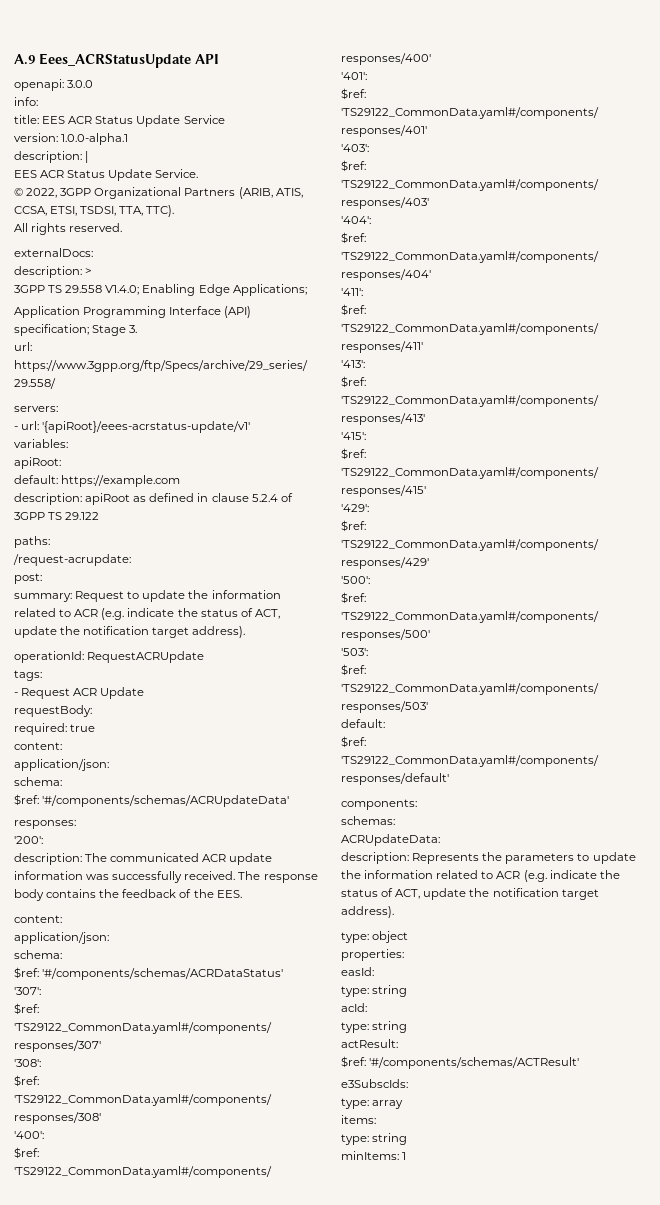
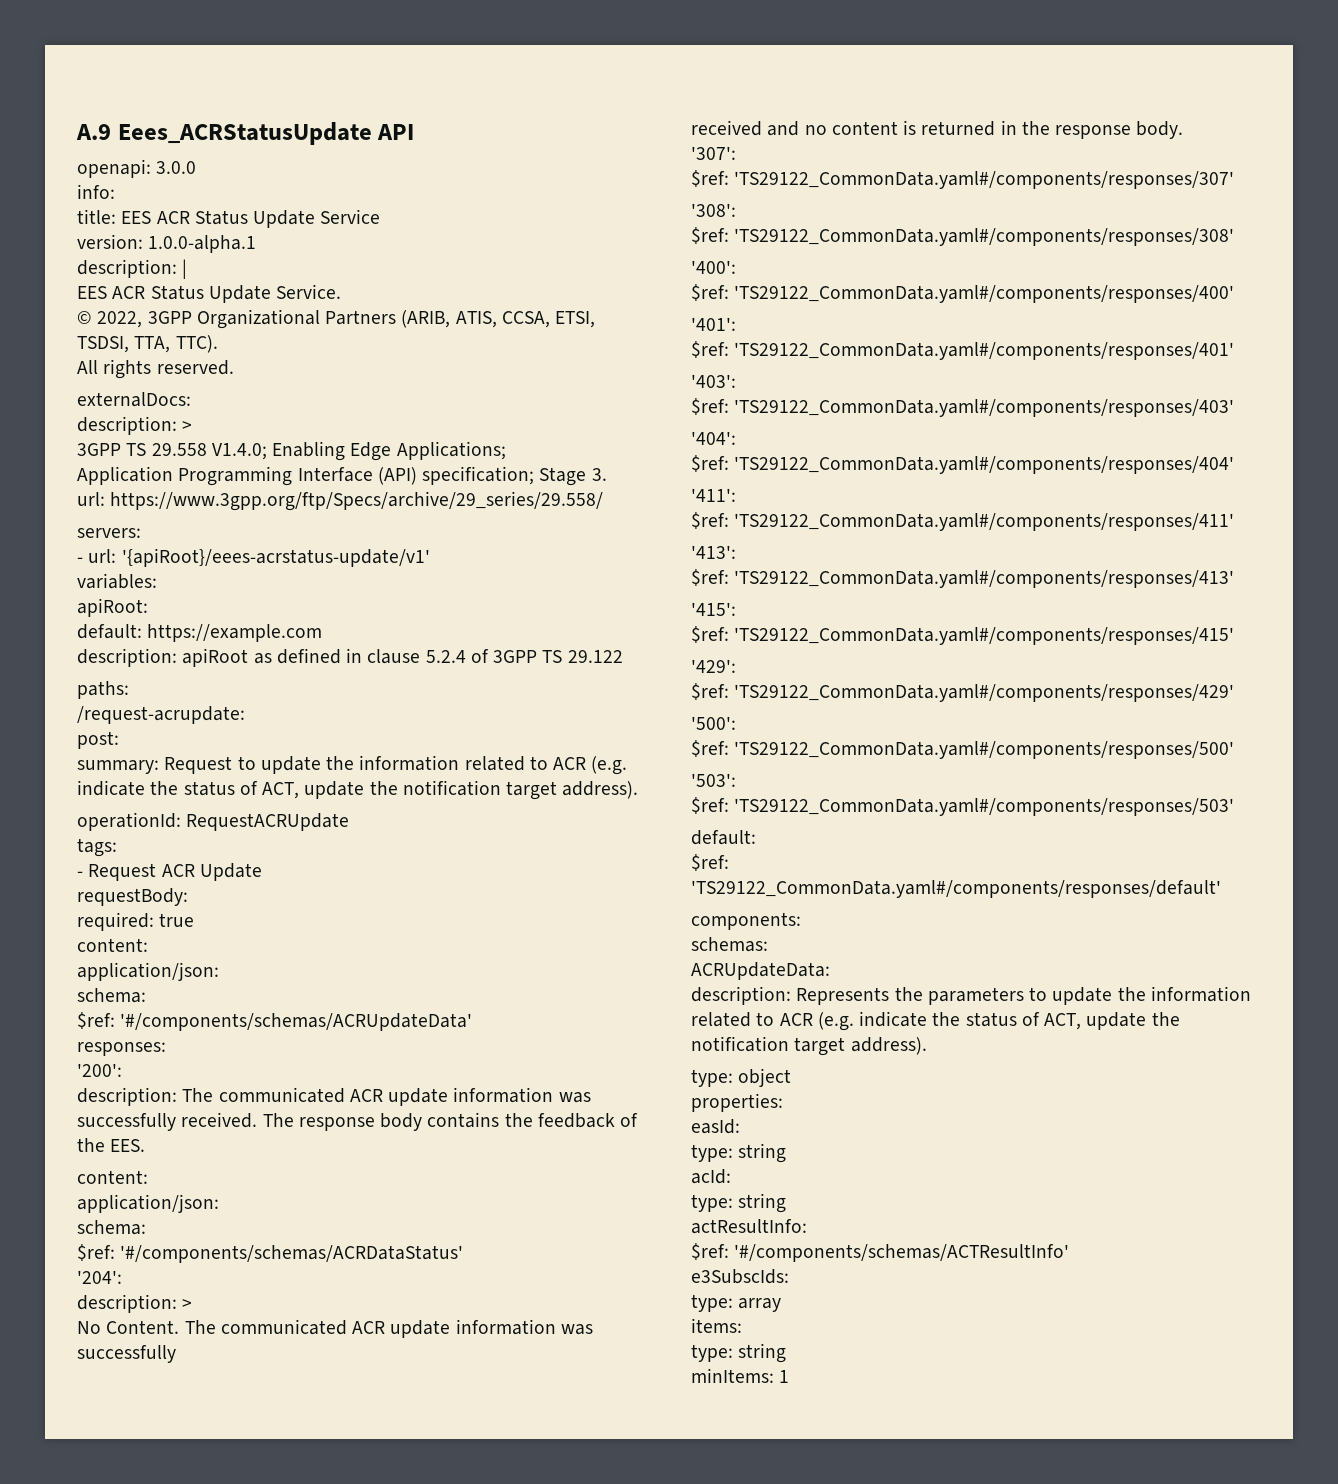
+ '204':
+ description: >
+ No Content. The communicated ACR update information was successfully
+ received and no content is returned in the response body.
- actResult:
- $ref: '#/components/schemas/ACTResult'
+ actResultInfo:
+ $ref: '#/components/schemas/ACTResultInfo'

